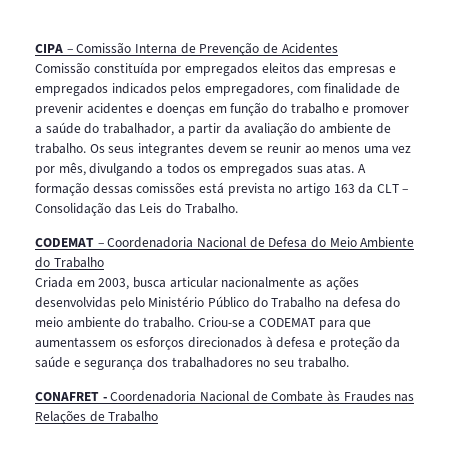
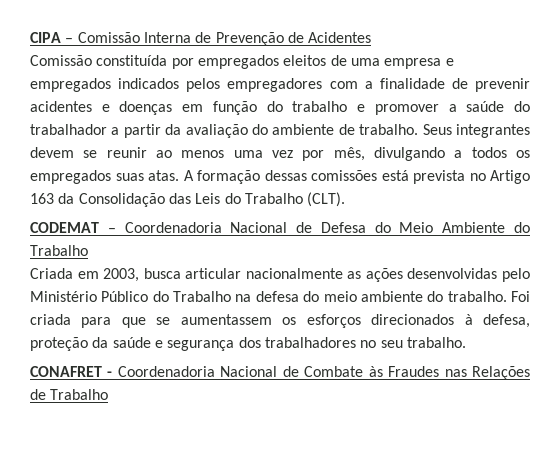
- Comissão constituída por empregados eleitos das empresas e empregados indicados pelos empregadores, com finalidade de prevenir acidentes e doenças em função do trabalho e promover a saúde do trabalhador, a partir da avaliação do ambiente de trabalho.
+ Comissão constituída por empregados eleitos de uma empresa e empregados indicados pelos empregadores com a finalidade de prevenir acidentes e doenças em função do trabalho e promover a saúde do trabalhador a partir da avaliação do ambiente de trabalho.
- Os seus integrantes devem se reunir ao menos uma vez por mês, divulgando a todos os empregados suas atas.
+ Seus integrantes devem se reunir ao menos uma vez por mês, divulgando a todos os empregados suas atas.
- A formação dessas comissões está prevista no artigo 163 da CLT – Consolidação das Leis do Trabalho.
+ A formação dessas comissões está prevista no Artigo 163 da Consolidação das Leis do Trabalho (CLT).
- Criou-se a CODEMAT para que aumentassem os esforços direcionados à defesa e proteção da saúde e segurança dos trabalhadores no seu trabalho.
+ Foi criada para que se aumentassem os esforços direcionados à defesa, proteção da saúde e segurança dos trabalhadores no seu trabalho.

